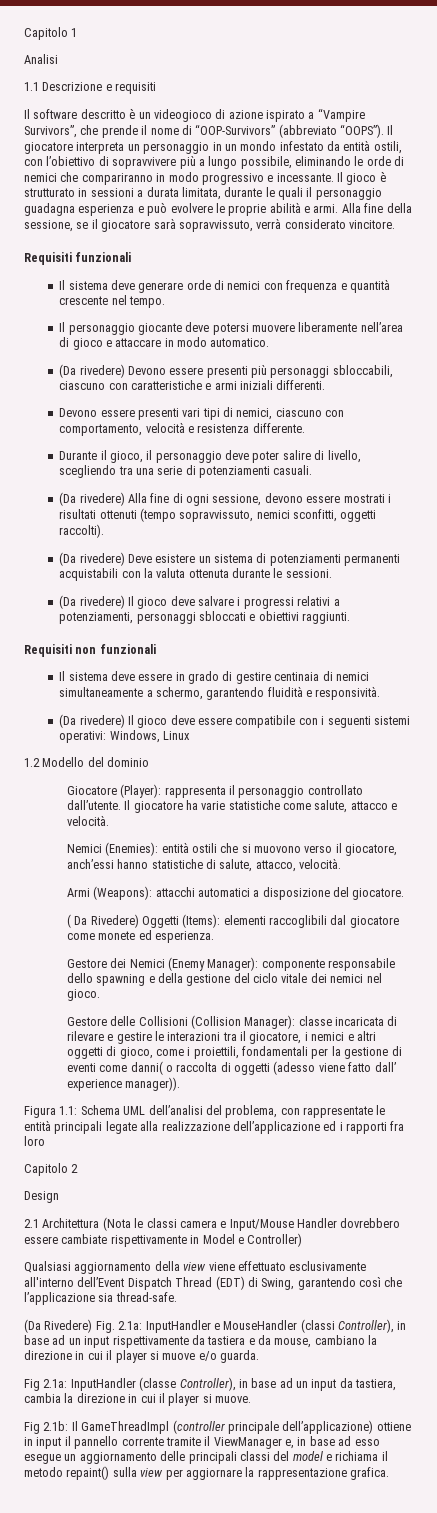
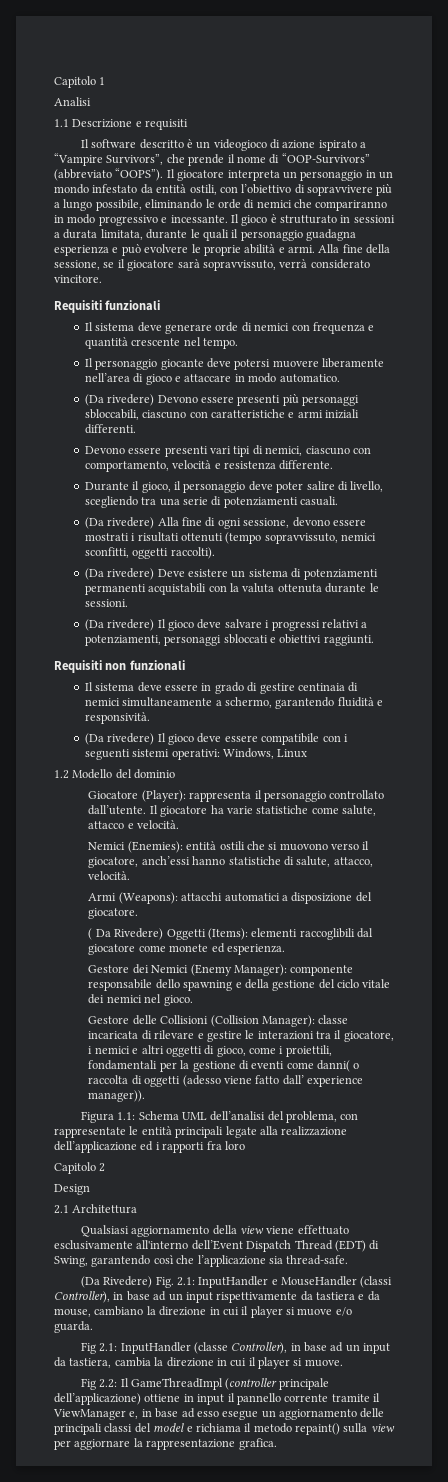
- 2.1 Architettura (Nota le classi camera e Input/Mouse Handler dovrebbero essere cambiate rispettivamente in Model e Controller)
+ 2.1 Architettura
- (Da Rivedere) Fig. 2.1a: InputHandler e MouseHandler (classi Controller), in base ad un input rispettivamente da tastiera e da mouse, cambiano la direzione in cui il player si muove e/o guarda.
+ (Da Rivedere) Fig. 2.1: InputHandler e MouseHandler (classi Controller), in base ad un input rispettivamente da tastiera e da mouse, cambiano la direzione in cui il player si muove e/o guarda.
- Fig 2.1a: InputHandler (classe Controller), in base ad un input da tastiera, cambia la direzione in cui il player si muove.
+ Fig 2.1: InputHandler (classe Controller), in base ad un input da tastiera, cambia la direzione in cui il player si muove.
- Fig 2.1b: Il GameThreadImpl (controller principale dell’applicazione) ottiene in input il pannello corrente tramite il ViewManager e, in base ad esso esegue un aggiornamento delle principali classi del model e richiama il metodo repaint() sulla view per aggiornare la rappresentazione grafica.
+ Fig 2.2: Il GameThreadImpl (controller principale dell’applicazione) ottiene in input il pannello corrente tramite il ViewManager e, in base ad esso esegue un aggiornamento delle principali classi del model e richiama il metodo repaint() sulla view per aggiornare la rappresentazione grafica.

